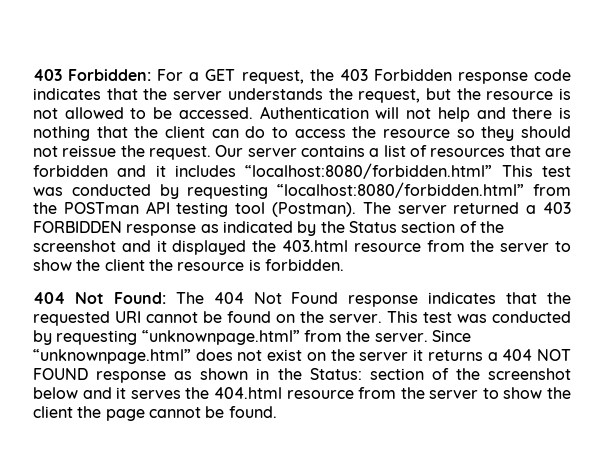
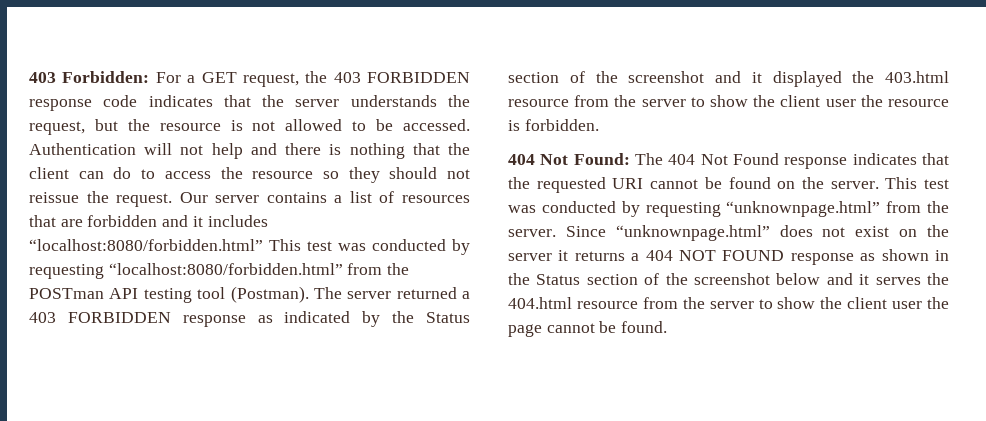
- 403 Forbidden: For a GET request, the 403 Forbidden response code indicates that the server understands the request, but the resource is not allowed to be accessed.
+ 403 Forbidden: For a GET request, the 403 FORBIDDEN response code indicates that the server understands the request, but the resource is not allowed to be accessed.
- The server returned a 403 FORBIDDEN response as indicated by the Status section of the screenshot and it displayed the 403.html resource from the server to show the client the resource is forbidden.
+ The server returned a 403 FORBIDDEN response as indicated by the Status section of the screenshot and it displayed the 403.html resource from the server to show the client user the resource is forbidden.
- Since “unknownpage.html” does not exist on the server it returns a 404 NOT FOUND response as shown in the Status: section of the screenshot below and it serves the 404.html resource from the server to show the client the page cannot be found.
+ Since “unknownpage.html” does not exist on the server it returns a 404 NOT FOUND response as shown in the Status section of the screenshot below and it serves the 404.html resource from the server to show the client user the page cannot be found.

